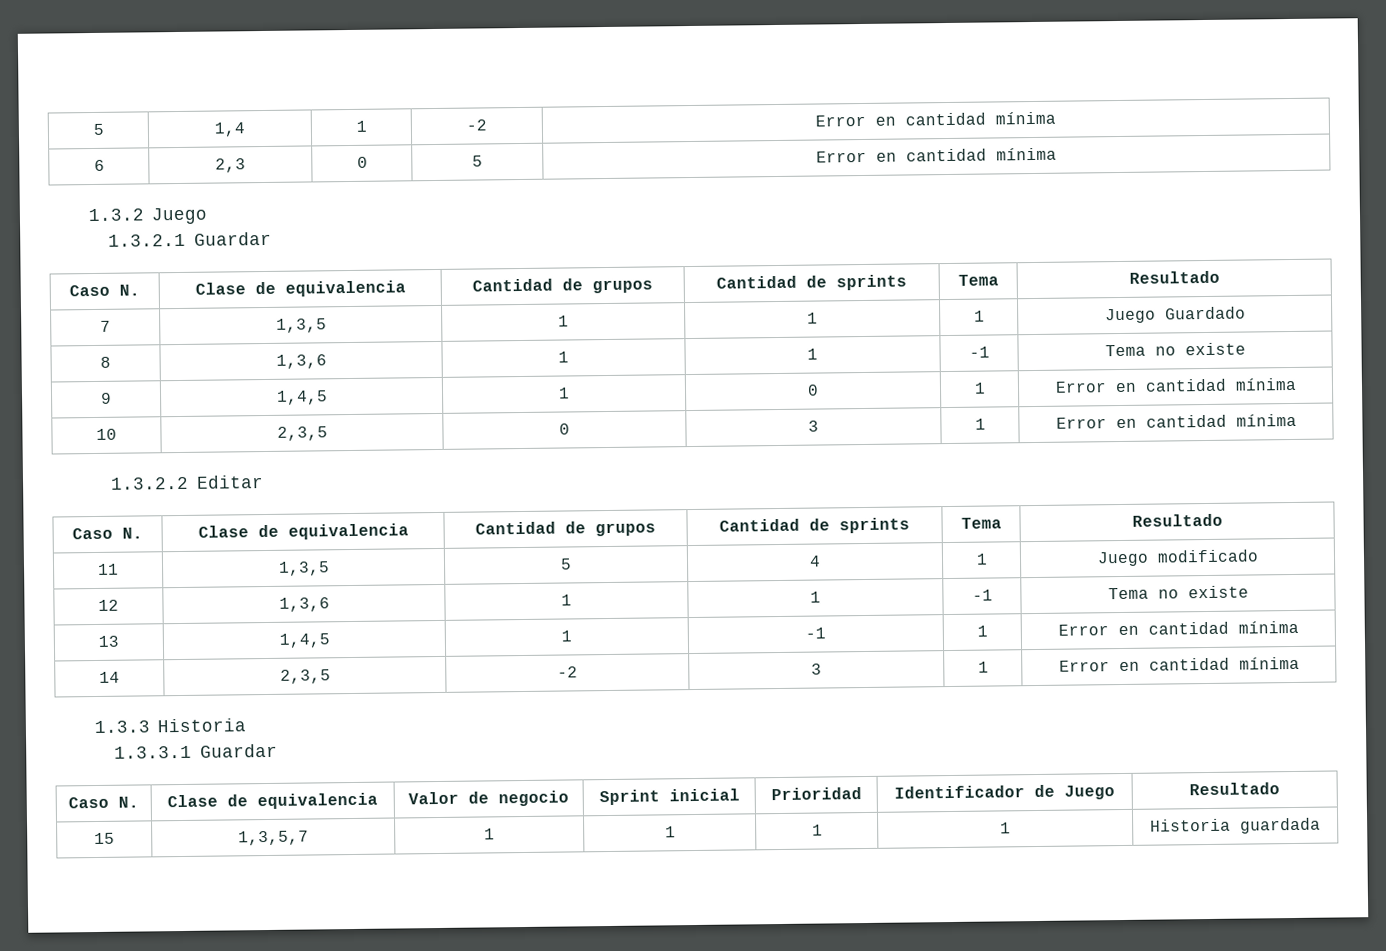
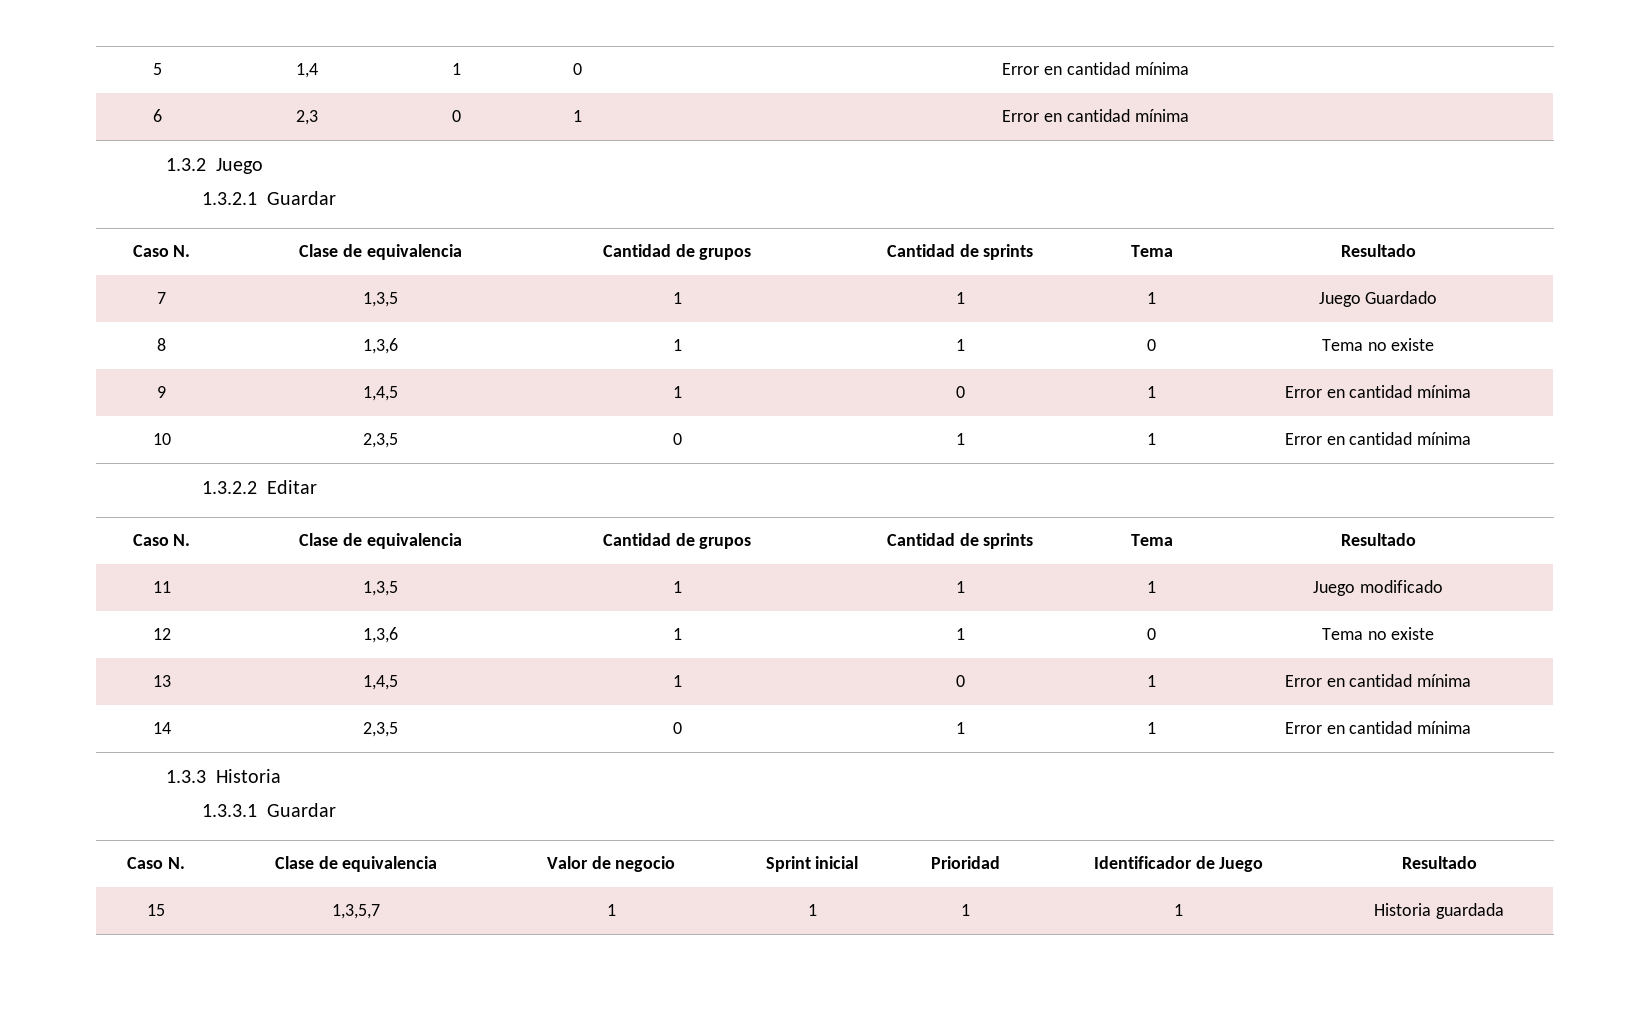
- 5 | 1,4 | 1 | -2 | Error en cantidad mínima
+ 5 | 1,4 | 1 | 0 | Error en cantidad mínima
- 6 | 2,3 | 0 | 5 | Error en cantidad mínima
+ 6 | 2,3 | 0 | 1 | Error en cantidad mínima
- 8 | 1,3,6 | 1 | 1 | -1 | Tema no existe
+ 8 | 1,3,6 | 1 | 1 | 0 | Tema no existe
- 10 | 2,3,5 | 0 | 3 | 1 | Error en cantidad mínima
+ 10 | 2,3,5 | 0 | 1 | 1 | Error en cantidad mínima
- 11 | 1,3,5 | 5 | 4 | 1 | Juego modificado
+ 11 | 1,3,5 | 1 | 1 | 1 | Juego modificado
- 12 | 1,3,6 | 1 | 1 | -1 | Tema no existe
+ 12 | 1,3,6 | 1 | 1 | 0 | Tema no existe
- 13 | 1,4,5 | 1 | -1 | 1 | Error en cantidad mínima
+ 13 | 1,4,5 | 1 | 0 | 1 | Error en cantidad mínima
- 14 | 2,3,5 | -2 | 3 | 1 | Error en cantidad mínima
+ 14 | 2,3,5 | 0 | 1 | 1 | Error en cantidad mínima

